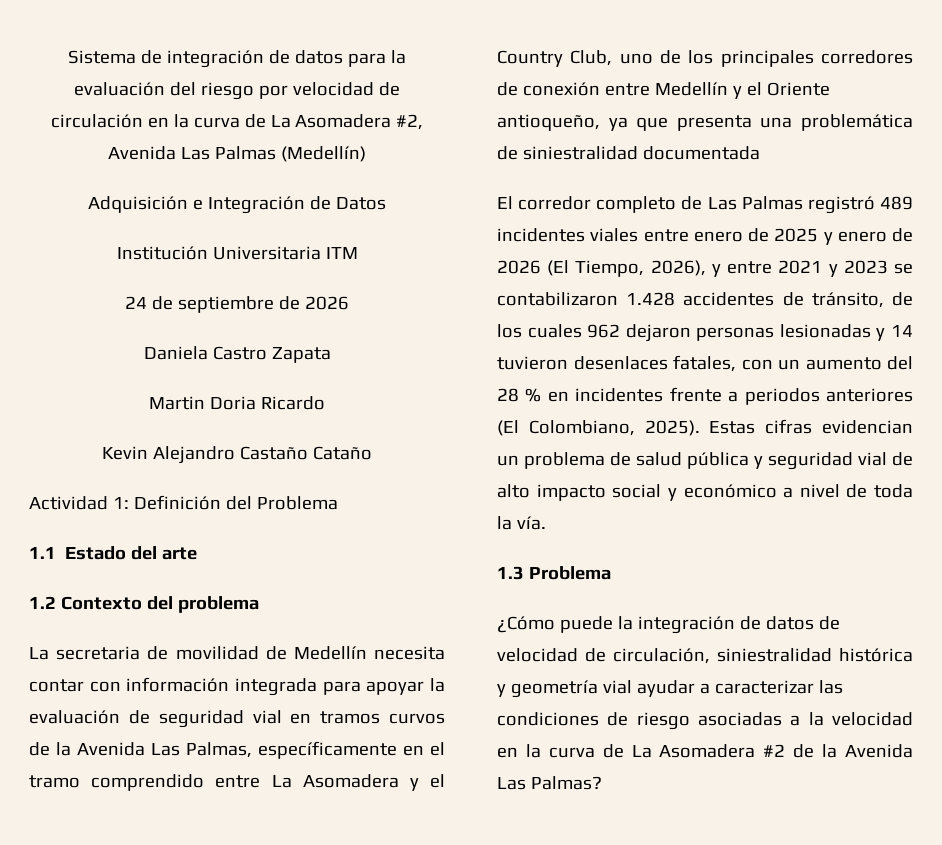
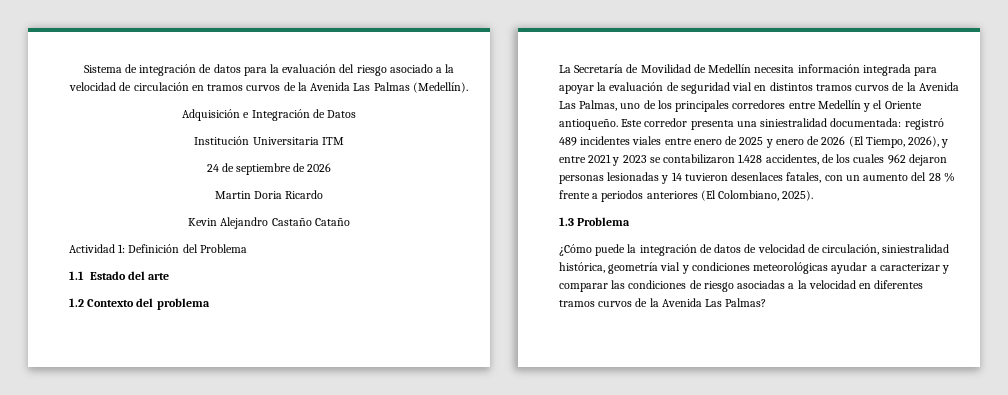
- Sistema de integración de datos para la evaluación del riesgo por velocidad de circulación en la curva de La Asomadera #2, Avenida Las Palmas (Medellín)
+ Sistema de integración de datos para la evaluación del riesgo asociado a la velocidad de circulación en tramos curvos de la Avenida Las Palmas (Medellín).
- Daniela Castro Zapata
- La secretaria de movilidad de Medellín necesita contar con información integrada para apoyar la evaluación de seguridad vial en tramos curvos de la Avenida Las Palmas, específicamente en el tramo comprendido entre La Asomadera y el Country Club, uno de los principales corredores de conexión entre Medellín y el Oriente antioqueño, ya que presenta una problemática de siniestralidad documentada
- El corredor completo de Las Palmas registró 489 incidentes viales entre enero de 2025 y enero de 2026 (El Tiempo, 2026), y entre 2021 y 2023 se contabilizaron 1.428 accidentes de tránsito, de los cuales 962 dejaron personas lesionadas y 14 tuvieron desenlaces fatales, con un aumento del 28 % en incidentes frente a periodos anteriores (El Colombiano, 2025). Estas cifras evidencian un problema de salud pública y seguridad vial de alto impacto social y económico a nivel de toda la vía.
+ La Secretaría de Movilidad de Medellín necesita información integrada para apoyar la evaluación de seguridad vial en distintos tramos curvos de la Avenida Las Palmas, uno de los principales corredores entre Medellín y el Oriente antioqueño. Este corredor presenta una siniestralidad documentada: registró 489 incidentes viales entre enero de 2025 y enero de 2026 (El Tiempo, 2026), y entre 2021 y 2023 se contabilizaron 1.428 accidentes, de los cuales 962 dejaron personas lesionadas y 14 tuvieron desenlaces fatales, con un aumento del 28 % frente a periodos anteriores (El Colombiano, 2025).
- ¿Cómo puede la integración de datos de velocidad de circulación, siniestralidad histórica y geometría vial ayudar a caracterizar las condiciones de riesgo asociadas a la velocidad en la curva de La Asomadera #2 de la Avenida Las Palmas?
+ ¿Cómo puede la integración de datos de velocidad de circulación, siniestralidad histórica, geometría vial y condiciones meteorológicas ayudar a caracterizar y comparar las condiciones de riesgo asociadas a la velocidad en diferentes tramos curvos de la Avenida Las Palmas?

